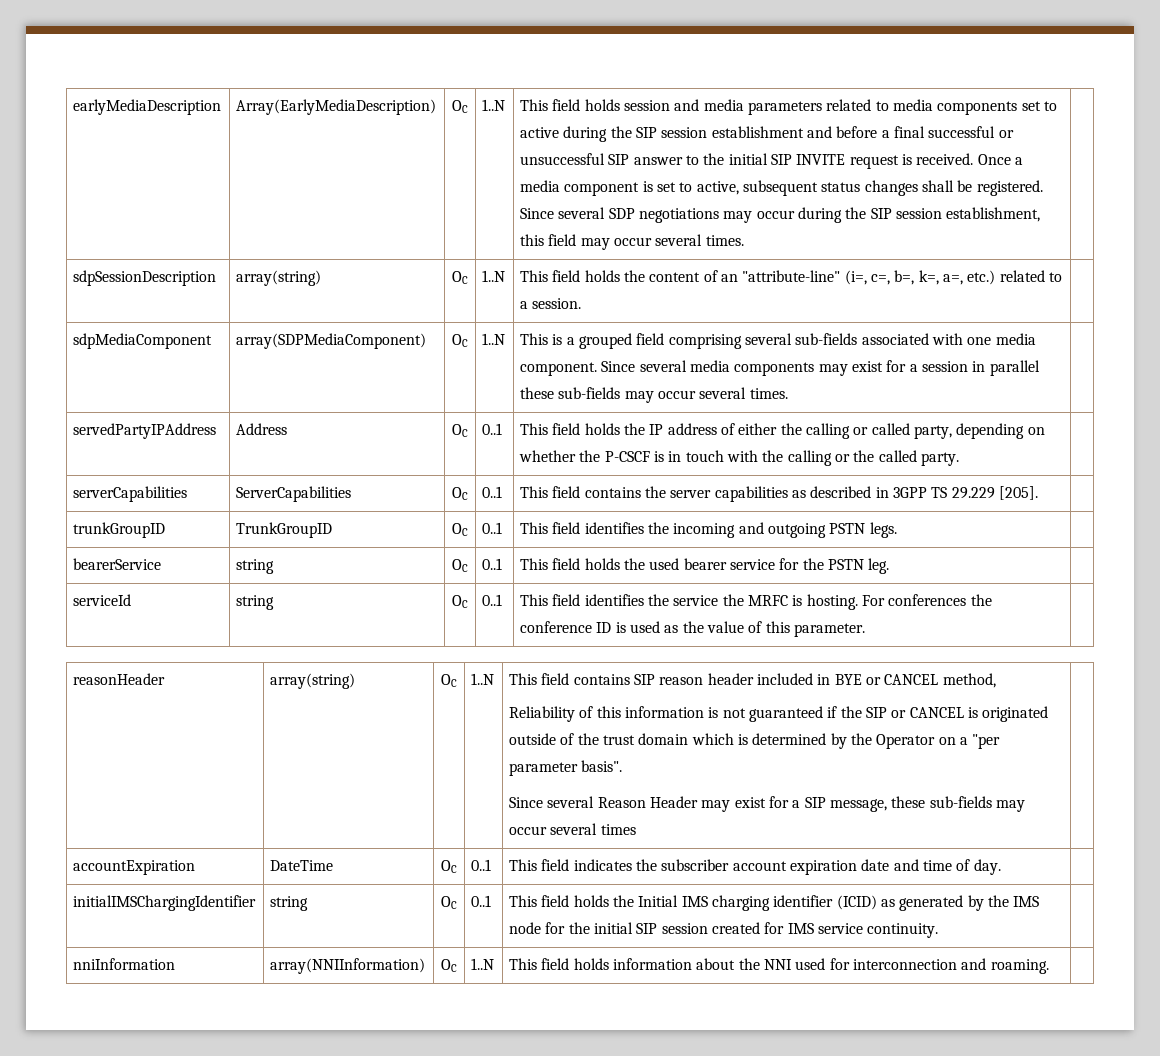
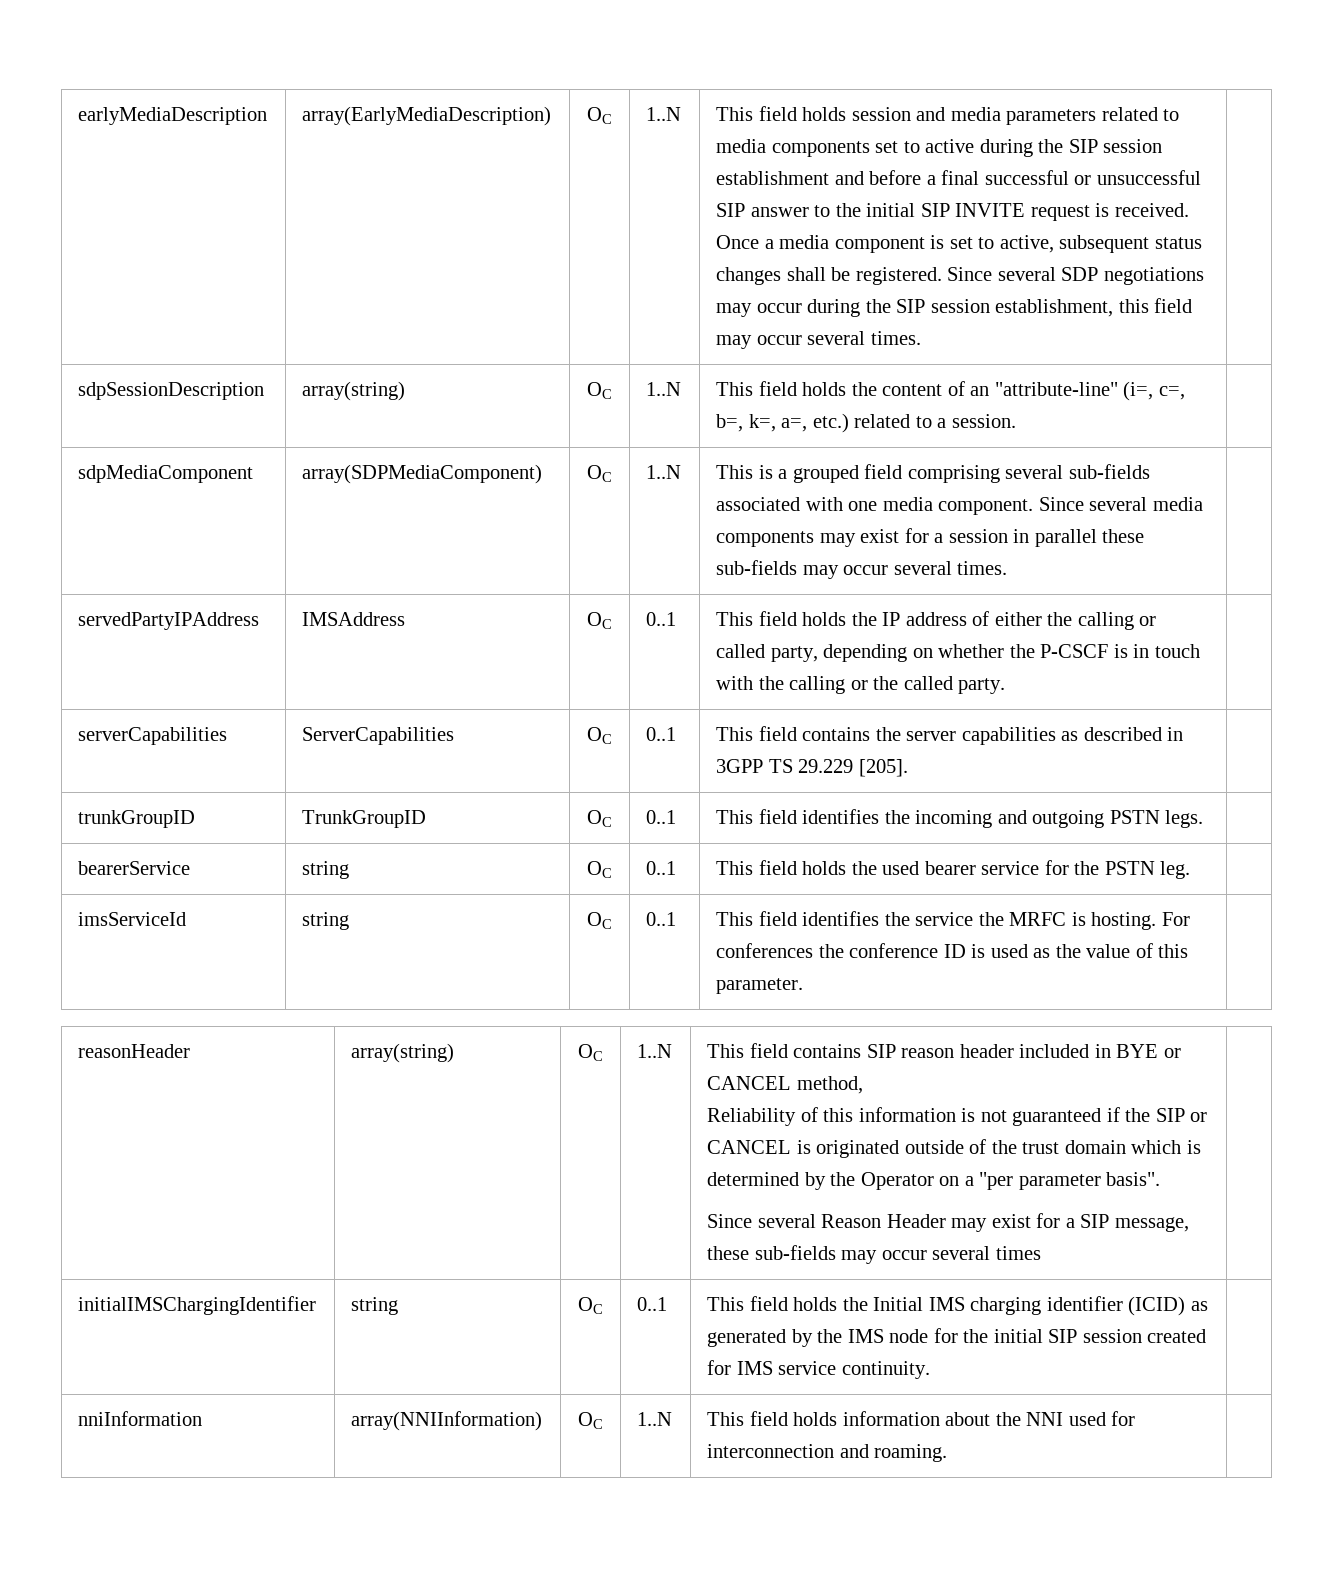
- Array(EarlyMediaDescription)
+ array(EarlyMediaDescription)
- servedPartyIPAddress | Address | OC | 0..1 | This field holds the IP address of either the calling or called party, depending on whether the P-CSCF is in touch with the calling or the called party. |
+ servedPartyIPAddress | IMSAddress | OC | 0..1 | This field holds the IP address of either the calling or called party, depending on whether the P-CSCF is in touch with the calling or the called party. |
- serviceId | string | OC | 0..1 | This field identifies the service the MRFC is hosting. For conferences the conference ID is used as the value of this parameter. |
+ imsServiceId | string | OC | 0..1 | This field identifies the service the MRFC is hosting. For conferences the conference ID is used as the value of this parameter. |
- accountExpiration | DateTime | OC | 0..1 | This field indicates the subscriber account expiration date and time of day. |

